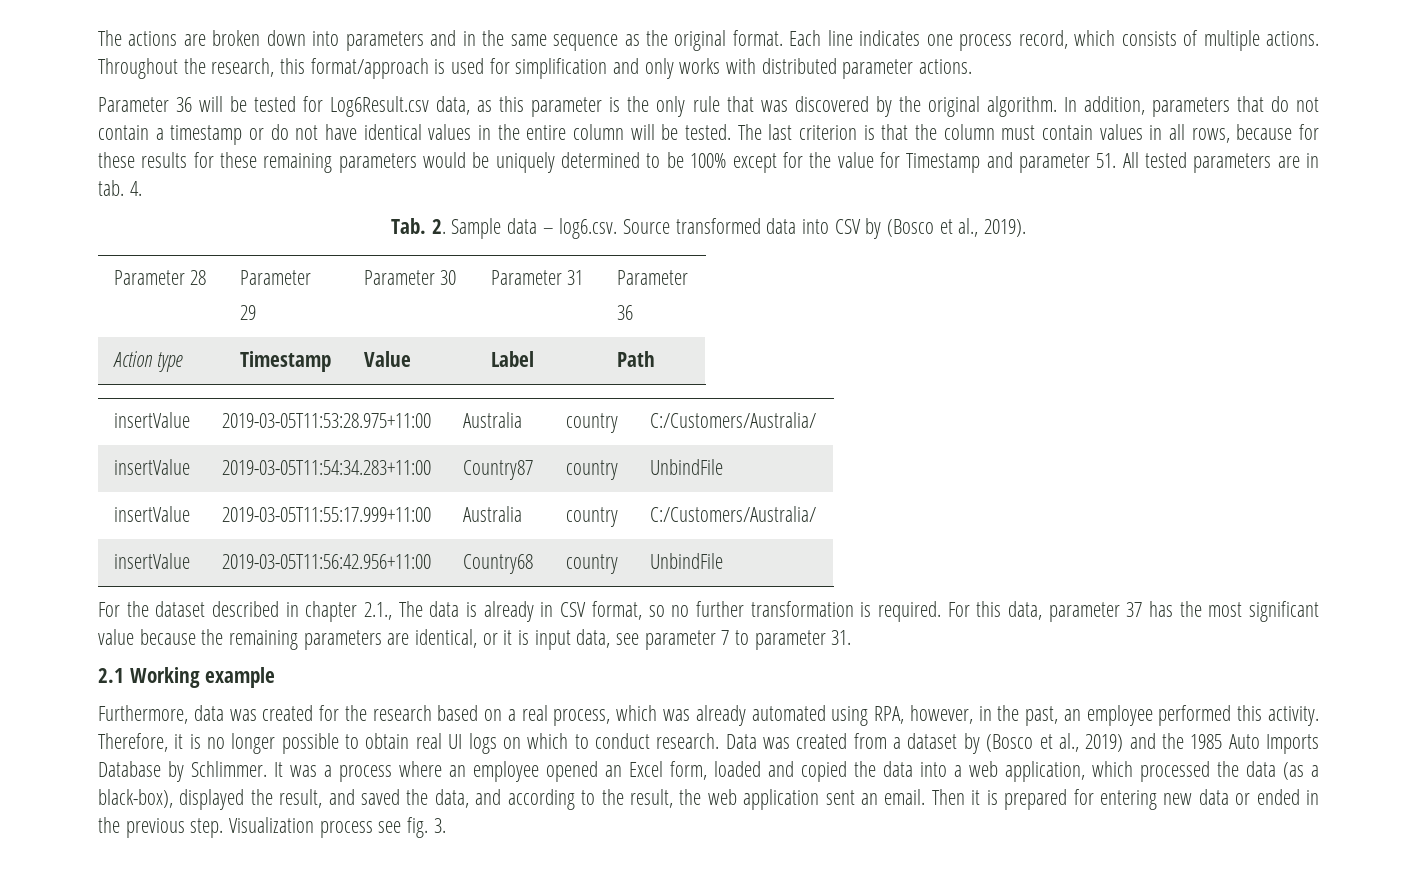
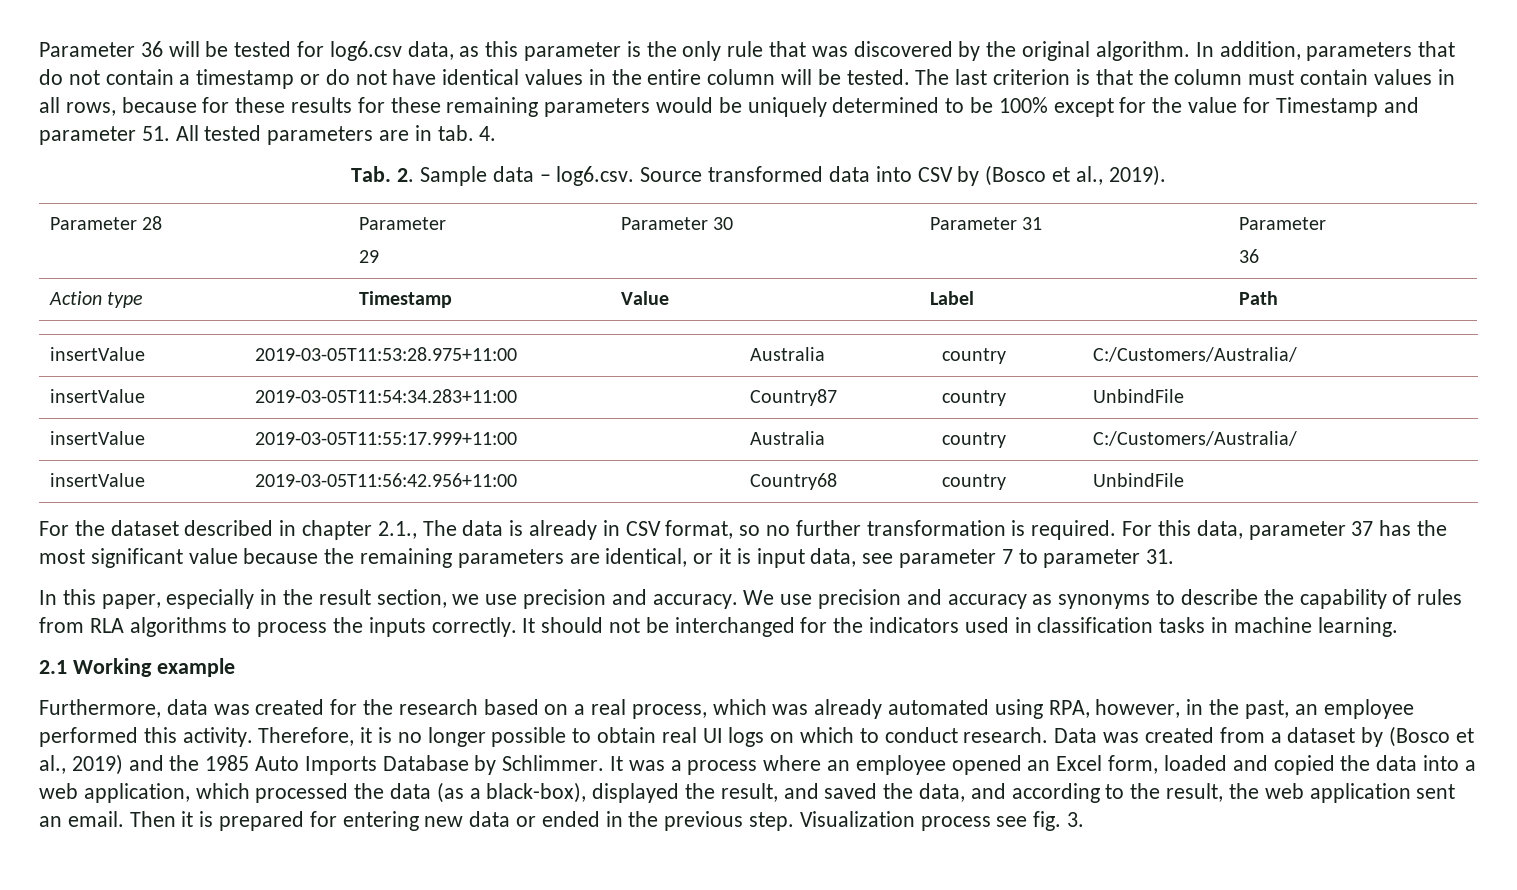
- The actions are broken down into parameters and in the same sequence as the original format. Each line indicates one process record, which consists of multiple actions. Throughout the research, this format/approach is used for simplification and only works with distributed parameter actions.
- Parameter 36 will be tested for Log6Result.csv data, as this parameter is the only rule that was discovered by the original algorithm.
+ Parameter 36 will be tested for log6.csv data, as this parameter is the only rule that was discovered by the original algorithm.
+ In this paper, especially in the result section, we use precision and accuracy. We use precision and accuracy as synonyms to describe the capability of rules from RLA algorithms to process the inputs correctly. It should not be interchanged for the indicators used in classification tasks in machine learning.

